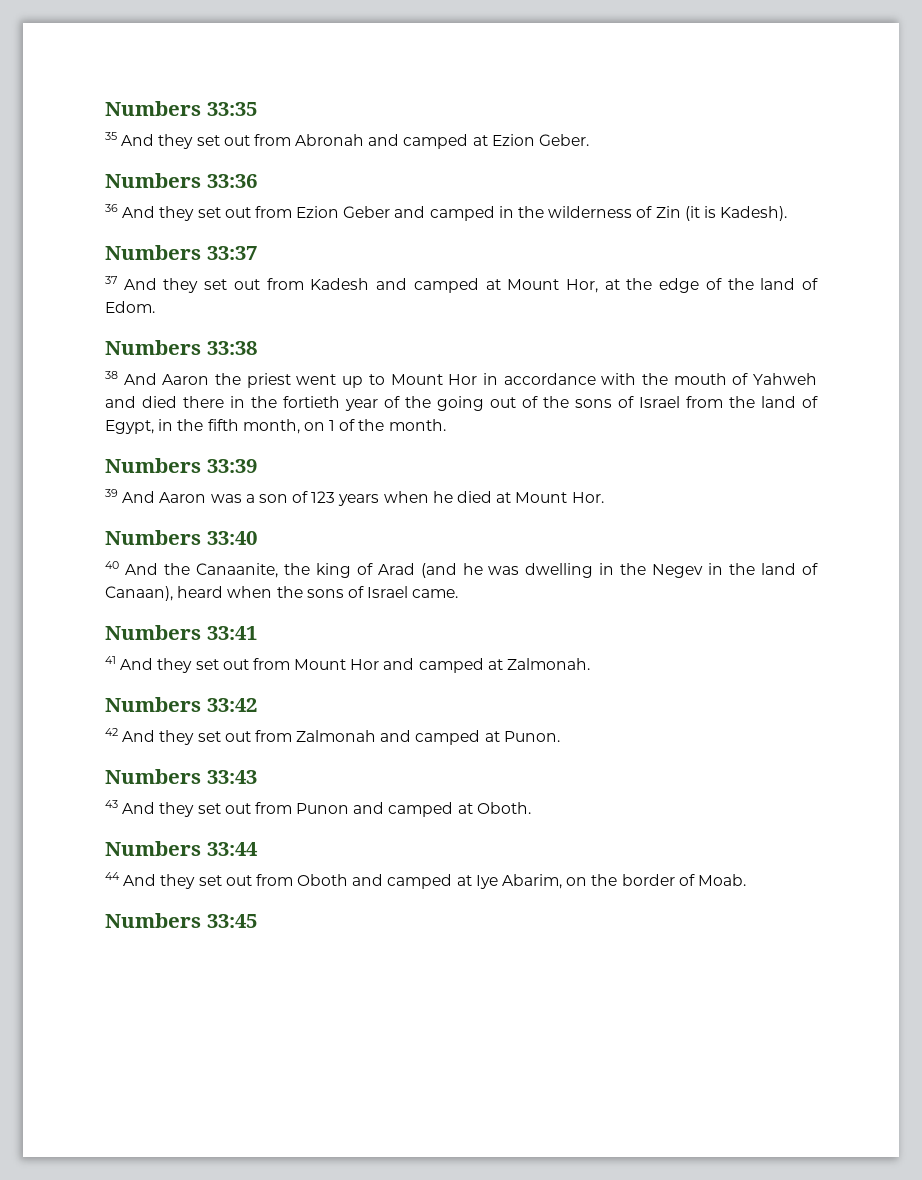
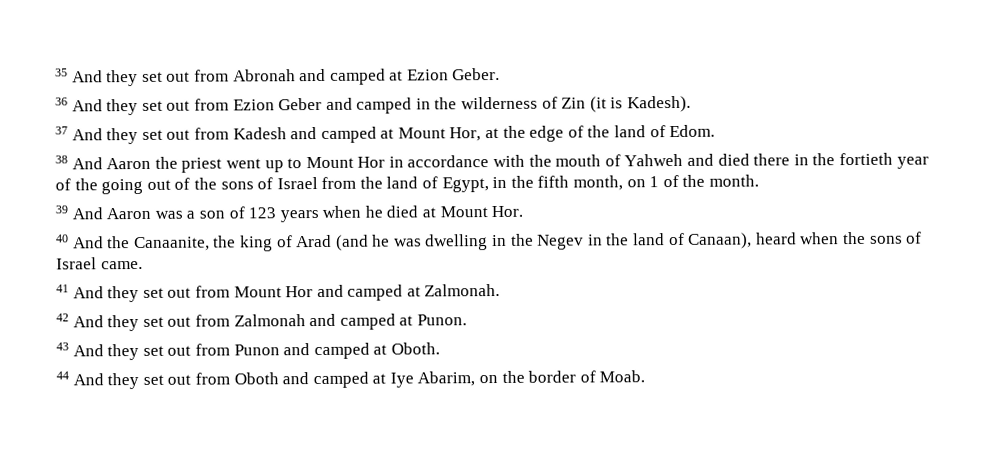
- Numbers 33:35
- Numbers 33:36
- Numbers 33:37
- Numbers 33:38
- Numbers 33:39
- Numbers 33:40
- Numbers 33:41
- Numbers 33:42
- Numbers 33:43
- Numbers 33:44
- Numbers 33:45

